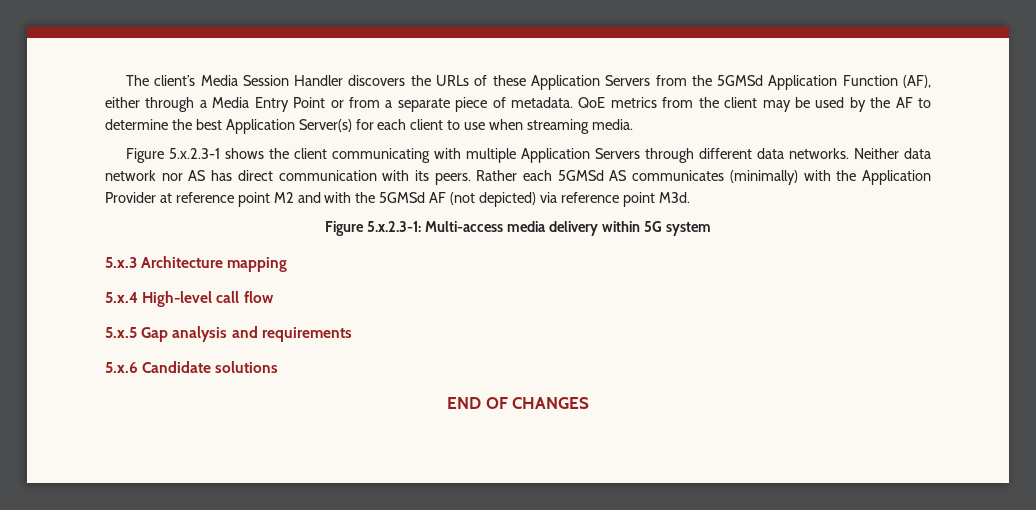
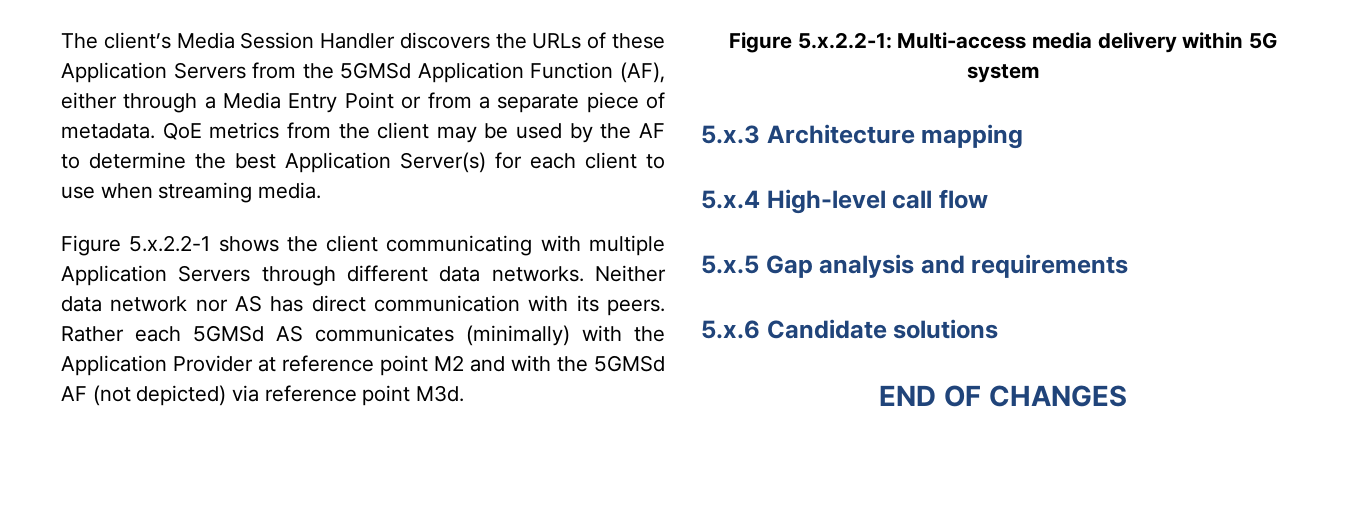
- Figure 5.x.2.3-1 shows the client communicating with multiple Application Servers through different data networks.
+ Figure 5.x.2.2-1 shows the client communicating with multiple Application Servers through different data networks.
- Figure 5.x.2.3-1: Multi-access media delivery within 5G system
+ Figure 5.x.2.2-1: Multi-access media delivery within 5G system

